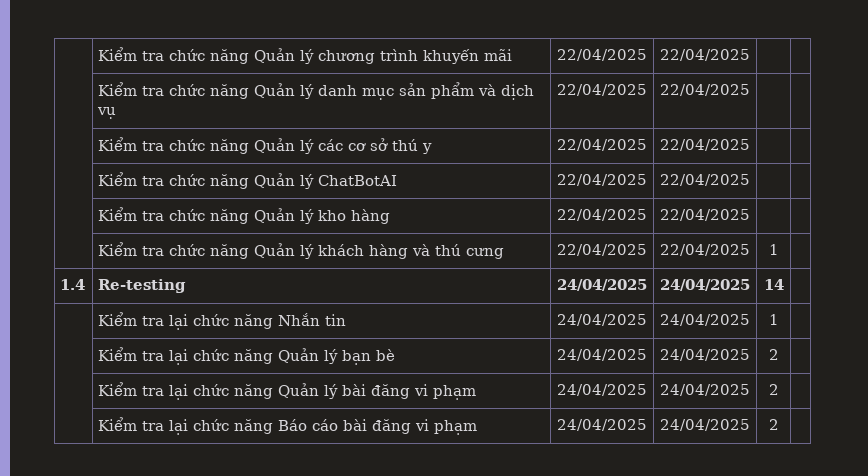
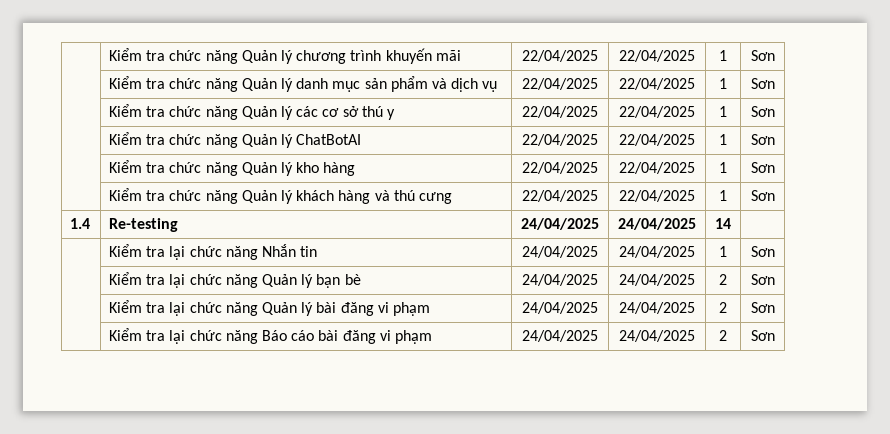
- | Kiểm tra chức năng Quản lý chương trình khuyến mãi | 22/04/2025 | 22/04/2025 | |
+ | Kiểm tra chức năng Quản lý chương trình khuyến mãi | 22/04/2025 | 22/04/2025 | 1 | Sơn
- | Kiểm tra chức năng Quản lý danh mục sản phẩm và dịch vụ | 22/04/2025 | 22/04/2025 | |
+ | Kiểm tra chức năng Quản lý danh mục sản phẩm và dịch vụ | 22/04/2025 | 22/04/2025 | 1 | Sơn
- | Kiểm tra chức năng Quản lý các cơ sở thú y | 22/04/2025 | 22/04/2025 | |
+ | Kiểm tra chức năng Quản lý các cơ sở thú y | 22/04/2025 | 22/04/2025 | 1 | Sơn
- | Kiểm tra chức năng Quản lý ChatBotAI | 22/04/2025 | 22/04/2025 | |
+ | Kiểm tra chức năng Quản lý ChatBotAI | 22/04/2025 | 22/04/2025 | 1 | Sơn
- | Kiểm tra chức năng Quản lý kho hàng | 22/04/2025 | 22/04/2025 | |
+ | Kiểm tra chức năng Quản lý kho hàng | 22/04/2025 | 22/04/2025 | 1 | Sơn
- | Kiểm tra chức năng Quản lý khách hàng và thú cưng | 22/04/2025 | 22/04/2025 | 1 |
+ | Kiểm tra chức năng Quản lý khách hàng và thú cưng | 22/04/2025 | 22/04/2025 | 1 | Sơn
- | Kiểm tra lại chức năng Nhắn tin | 24/04/2025 | 24/04/2025 | 1 |
+ | Kiểm tra lại chức năng Nhắn tin | 24/04/2025 | 24/04/2025 | 1 | Sơn
- | Kiểm tra lại chức năng Quản lý bạn bè | 24/04/2025 | 24/04/2025 | 2 |
+ | Kiểm tra lại chức năng Quản lý bạn bè | 24/04/2025 | 24/04/2025 | 2 | Sơn
- | Kiểm tra lại chức năng Quản lý bài đăng vi phạm | 24/04/2025 | 24/04/2025 | 2 |
+ | Kiểm tra lại chức năng Quản lý bài đăng vi phạm | 24/04/2025 | 24/04/2025 | 2 | Sơn
- | Kiểm tra lại chức năng Báo cáo bài đăng vi phạm | 24/04/2025 | 24/04/2025 | 2 |
+ | Kiểm tra lại chức năng Báo cáo bài đăng vi phạm | 24/04/2025 | 24/04/2025 | 2 | Sơn

